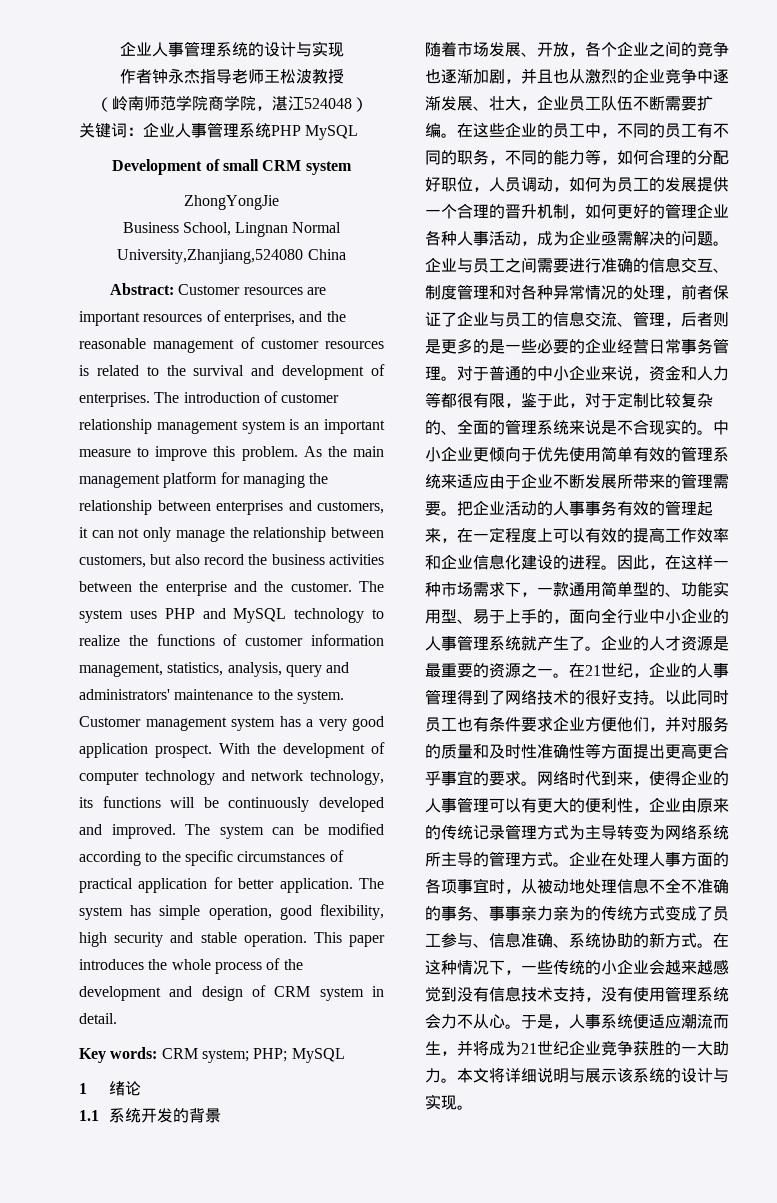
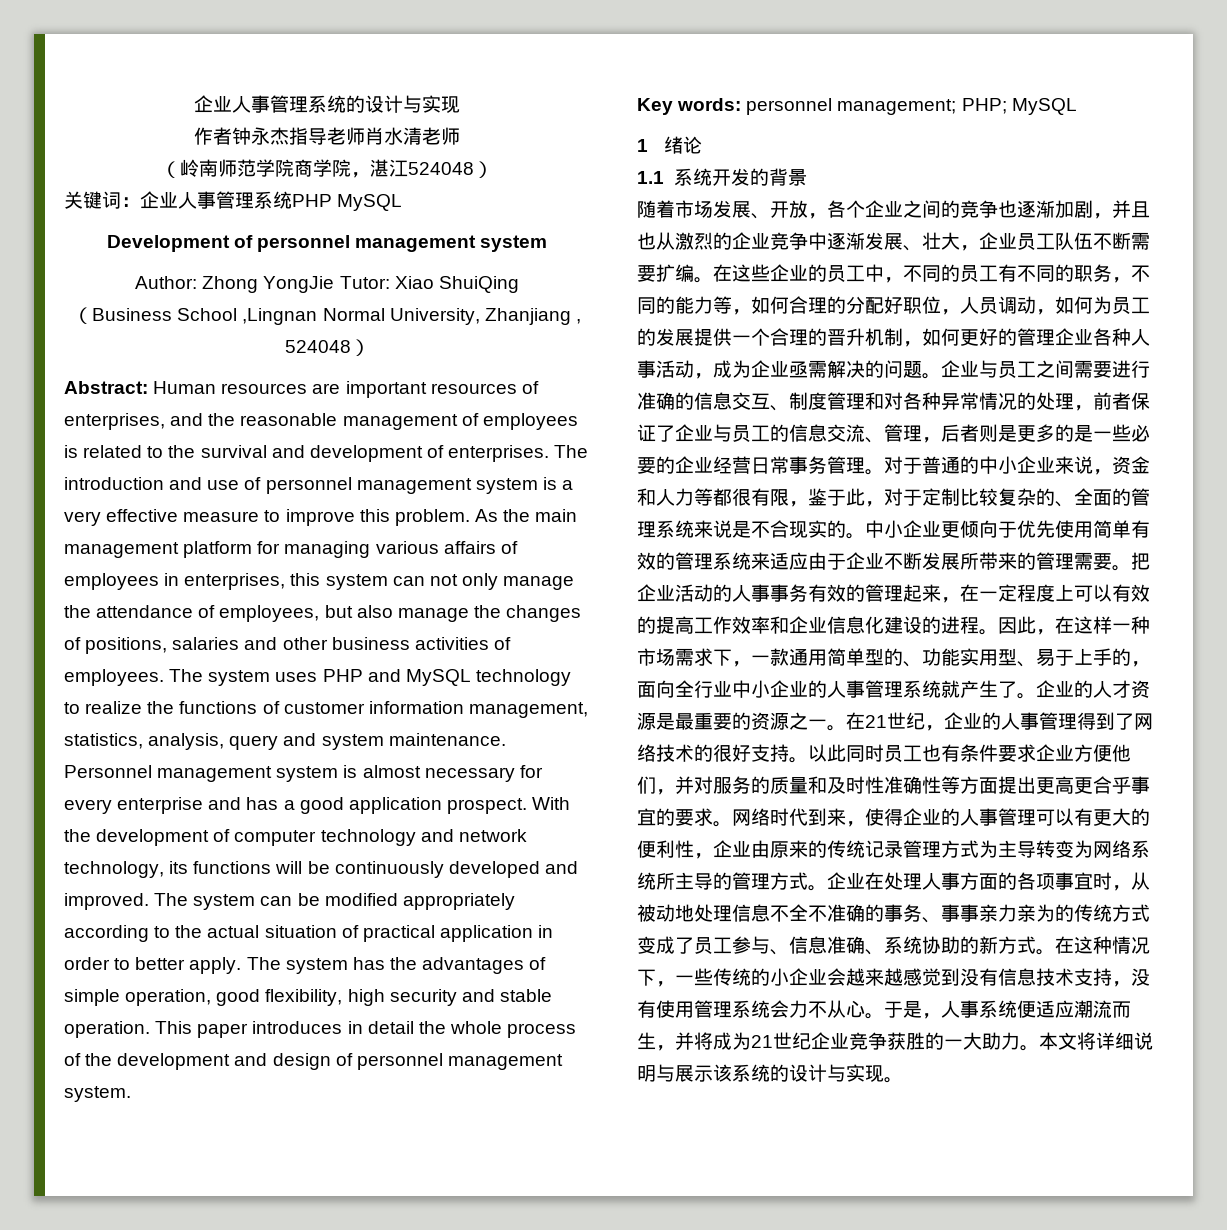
- 作者钟永杰指导老师王松波教授
+ 作者钟永杰指导老师肖水清老师
- Development of small CRM system
+ Development of personnel management system
- ZhongYongJie
- Business School, Lingnan Normal University,Zhanjiang,524080 China
+ Author: Zhong YongJie Tutor: Xiao ShuiQing
+ （Business School ,Lingnan Normal University, Zhanjiang , 524048）
- Abstract: Customer resources are important resources of enterprises, and the reasonable management of customer resources is related to the survival and development of enterprises.
+ Abstract: Human resources are important resources of enterprises, and the reasonable management of employees is related to the survival and development of enterprises.
- The introduction of customer relationship management system is an important measure to improve this problem.
+ The introduction and use of personnel management system is a very effective measure to improve this problem.
- As the main management platform for managing the relationship between enterprises and customers, it can not only manage the relationship between customers, but also record the business activities between the enterprise and the customer.
+ As the main management platform for managing various affairs of employees in enterprises, this system can not only manage the attendance of employees, but also manage the changes of positions, salaries and other business activities of employees.
- The system uses PHP and MySQL technology to realize the functions of customer information management, statistics, analysis, query and administrators' maintenance to the system. Customer management system has a very good application prospect.
+ The system uses PHP and MySQL technology to realize the functions of customer information management, statistics, analysis, query and system maintenance. Personnel management system is almost necessary for every enterprise and has a good application prospect.
- The system can be modified according to the specific circumstances of practical application for better application. The system has simple operation, good flexibility, high security and stable operation.
+ The system can be modified appropriately according to the actual situation of practical application in order to better apply. The system has the advantages of simple operation, good flexibility, high security and stable operation.
- This paper introduces the whole process of the development and design of CRM system in detail.
+ This paper introduces in detail the whole process of the development and design of personnel management system.
- Key words: CRM system; PHP; MySQL
+ Key words: personnel management; PHP; MySQL

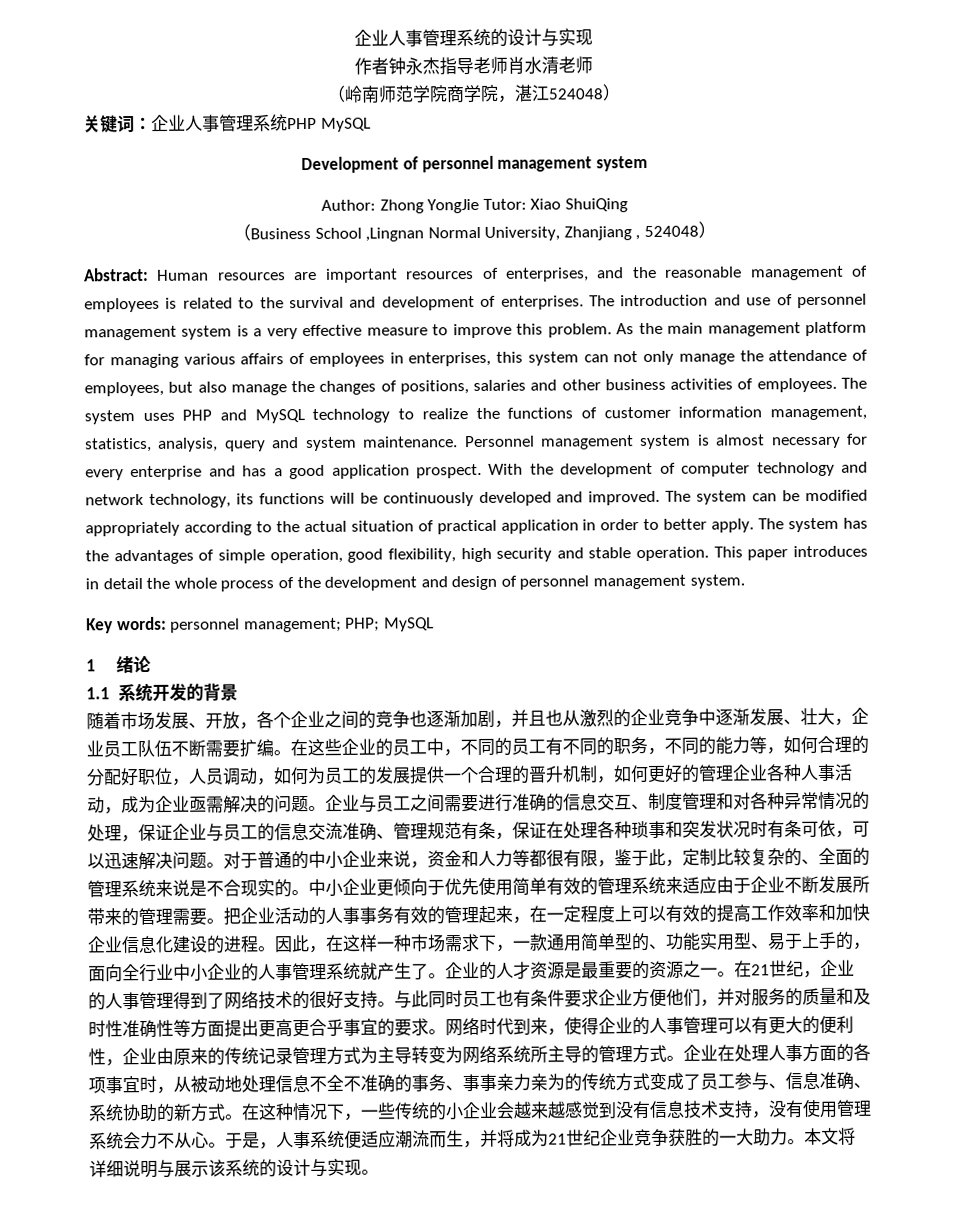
- 企业与员工之间需要进行准确的信息交互、制度管理和对各种异常情况的处理，前者保证了企业与员工的信息交流、管理，后者则是更多的是一些必要的企业经营日常事务管理。
+ 企业与员工之间需要进行准确的信息交互、制度管理和对各种异常情况的处理，保证企业与员工的信息交流准确、管理规范有条，保证在处理各种琐事和突发状况时有条可依，可以迅速解决问题。
- 对于普通的中小企业来说，资金和人力等都很有限，鉴于此，对于定制比较复杂的、全面的管理系统来说是不合现实的。
+ 对于普通的中小企业来说，资金和人力等都很有限，鉴于此，定制比较复杂的、全面的管理系统来说是不合现实的。
- 把企业活动的人事事务有效的管理起来，在一定程度上可以有效的提高工作效率和企业信息化建设的进程。
+ 把企业活动的人事事务有效的管理起来，在一定程度上可以有效的提高工作效率和加快企业信息化建设的进程。
- 以此同时员工也有条件要求企业方便他们，并对服务的质量和及时性准确性等方面提出更高更合乎事宜的要求。
+ 与此同时员工也有条件要求企业方便他们，并对服务的质量和及时性准确性等方面提出更高更合乎事宜的要求。

